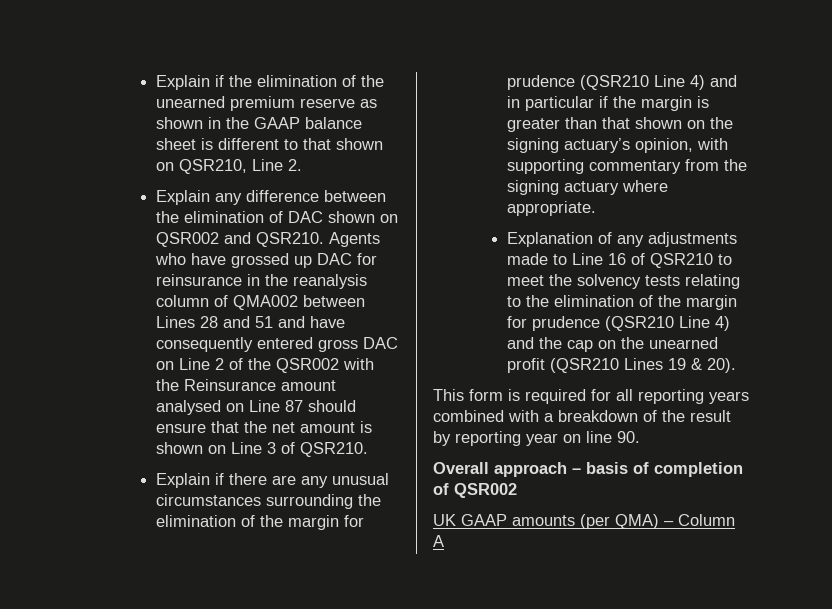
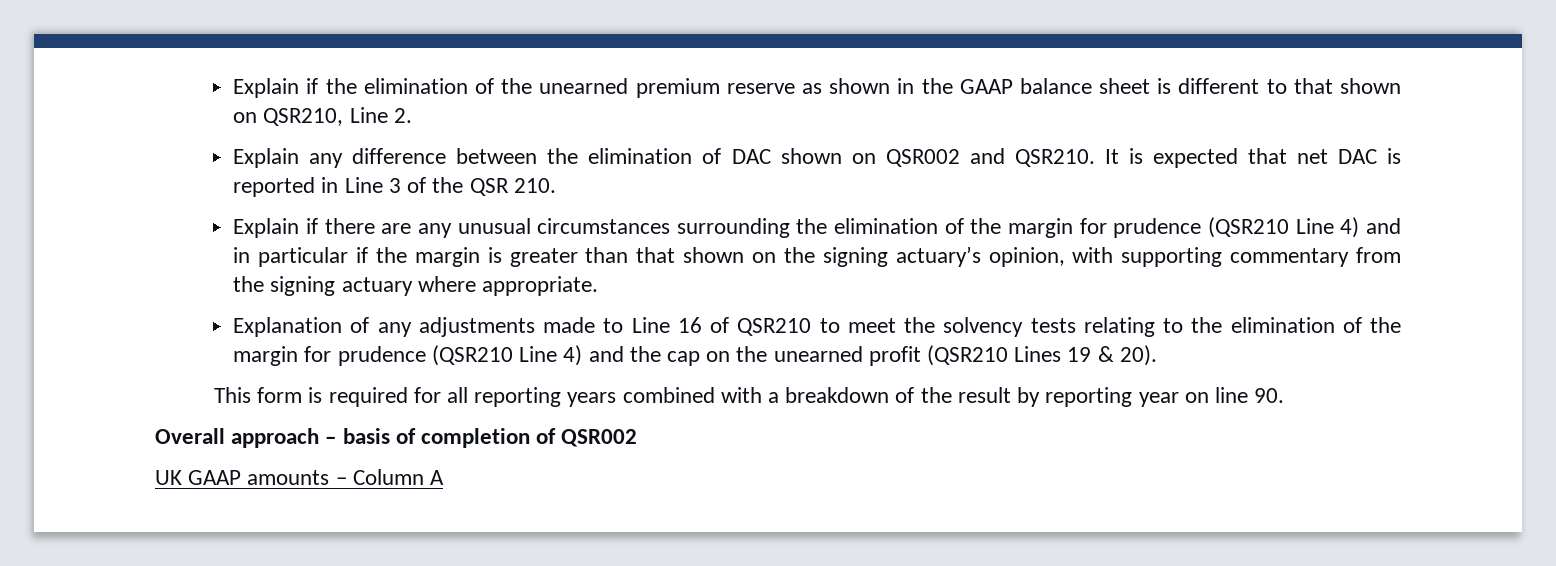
- Agents who have grossed up DAC for reinsurance in the reanalysis column of QMA002 between Lines 28 and 51 and have consequently entered gross DAC on Line 2 of the QSR002 with the Reinsurance amount analysed on Line 87 should ensure that the net amount is shown on Line 3 of QSR210.
+ It is expected that net DAC is reported in Line 3 of the QSR 210.
- UK GAAP amounts (per QMA) – Column A
+ UK GAAP amounts – Column A

